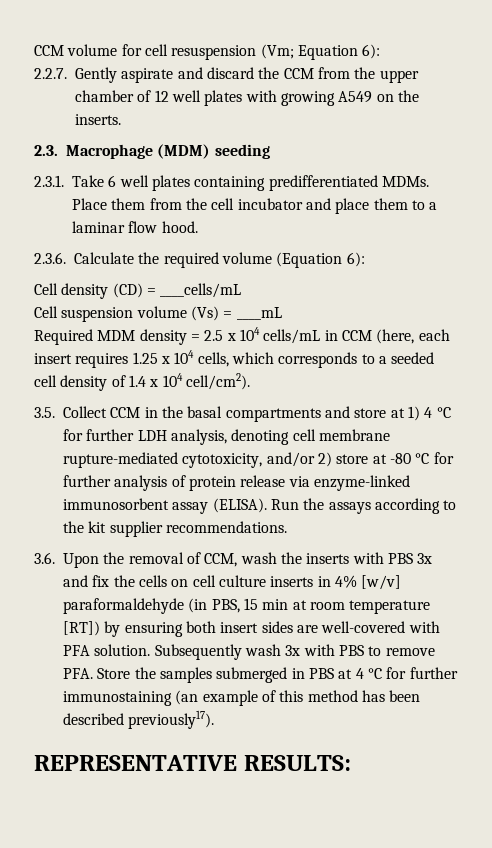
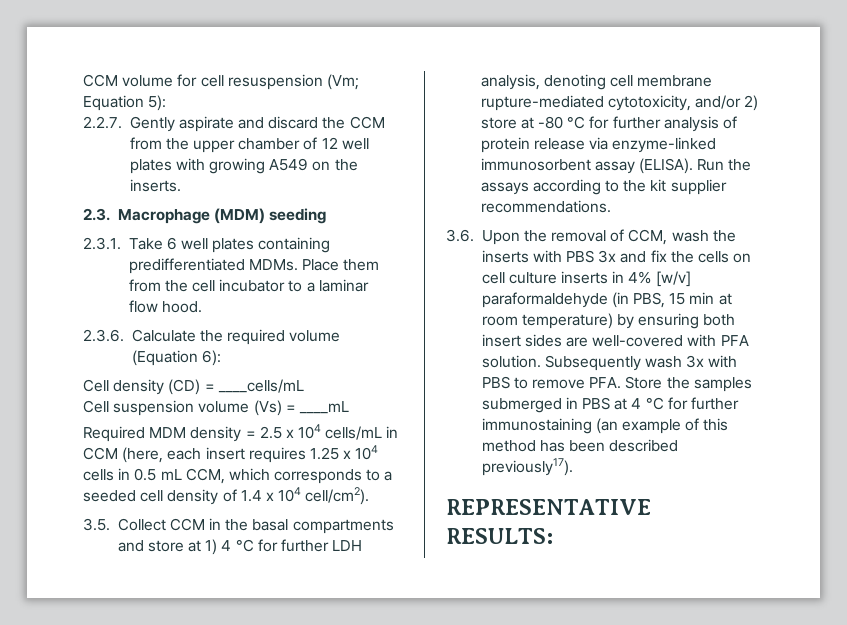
- CCM volume for cell resuspension (Vm; Equation 6):
+ CCM volume for cell resuspension (Vm; Equation 5):
- Place them from the cell incubator and place them to a laminar flow hood.
+ Place them from the cell incubator to a laminar flow hood.
- Required MDM density = 2.5 x 104 cells/mL in CCM (here, each insert requires 1.25 x 104 cells, which corresponds to a seeded cell density of 1.4 x 104 cell/cm2).
+ Required MDM density = 2.5 x 104 cells/mL in CCM (here, each insert requires 1.25 x 104 cells in 0.5 mL CCM, which corresponds to a seeded cell density of 1.4 x 104 cell/cm2).
- 3.6. Upon the removal of CCM, wash the inserts with PBS 3x and fix the cells on cell culture inserts in 4% [w/v] paraformaldehyde (in PBS, 15 min at room temperature [RT]) by ensuring both insert sides are well-covered with PFA solution.
+ 3.6. Upon the removal of CCM, wash the inserts with PBS 3x and fix the cells on cell culture inserts in 4% [w/v] paraformaldehyde (in PBS, 15 min at room temperature) by ensuring both insert sides are well-covered with PFA solution.

